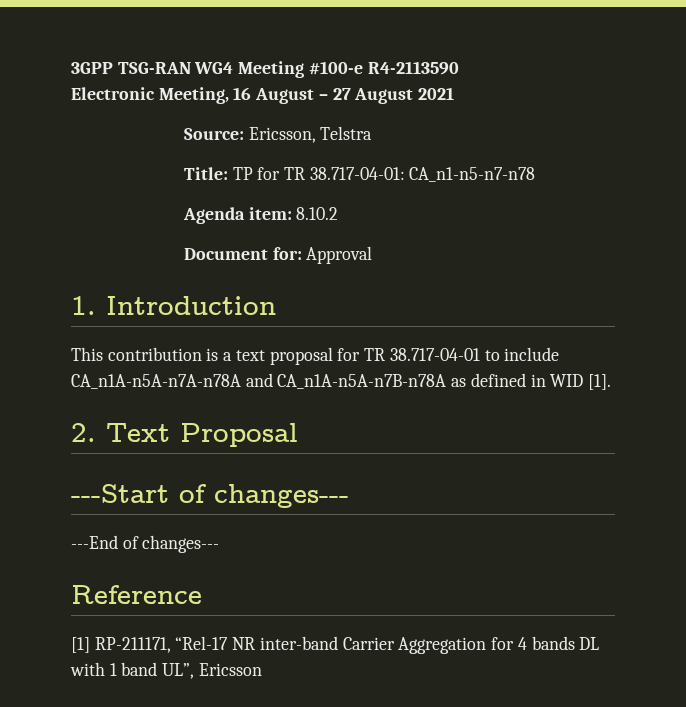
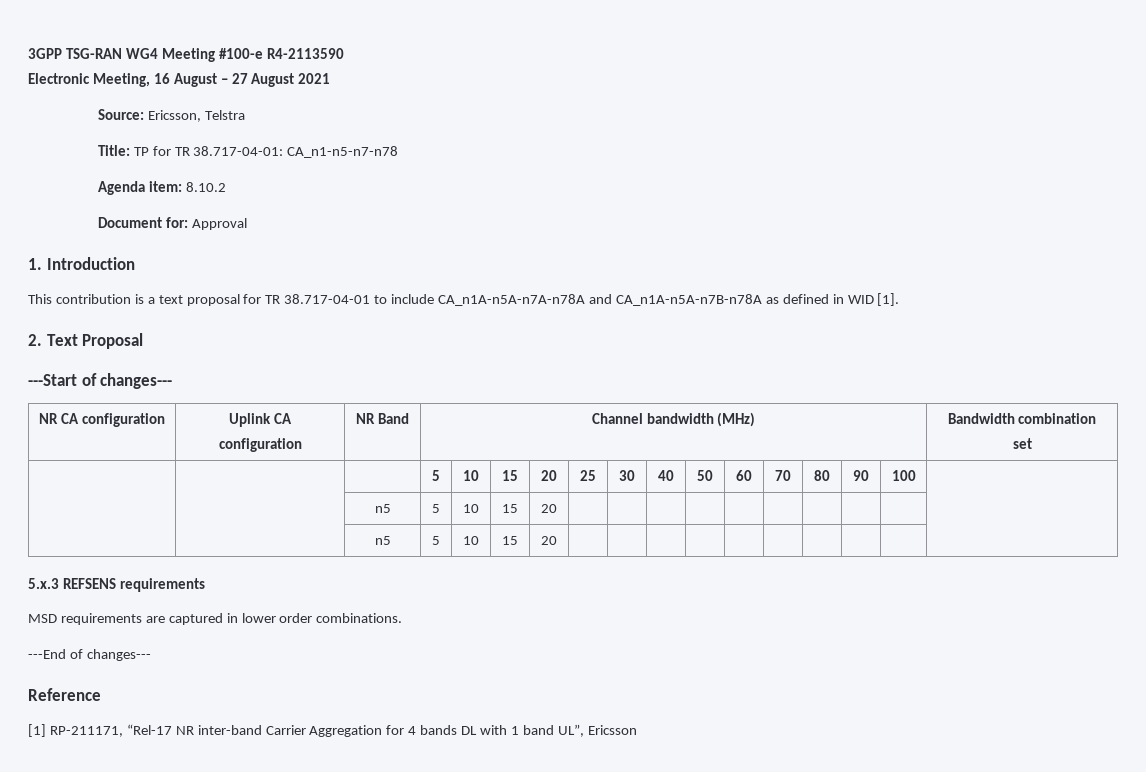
+ NR CA configuration | Uplink CA configuration | NR Band | Channel bandwidth (MHz) | Bandwidth combination set
+ | | | 5 | 10 | 15 | 20 | 25 | 30 | 40 | 50 | 60 | 70 | 80 | 90 | 100 |
+ | | n5 | 5 | 10 | 15 | 20 | | | | | | | | | |
+ | | n5 | 5 | 10 | 15 | 20 | | | | | | | | | |
+ 5.x.3 REFSENS requirements
+ MSD requirements are captured in lower order combinations.

